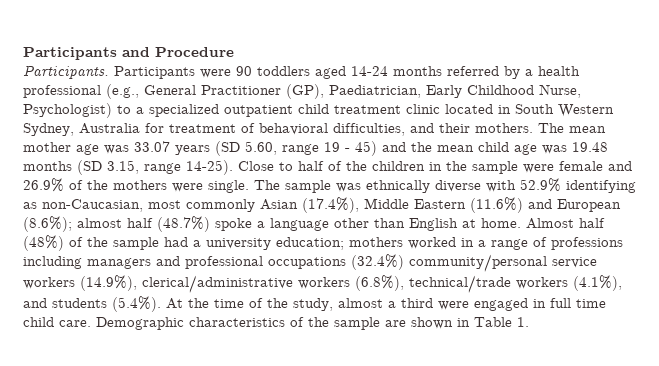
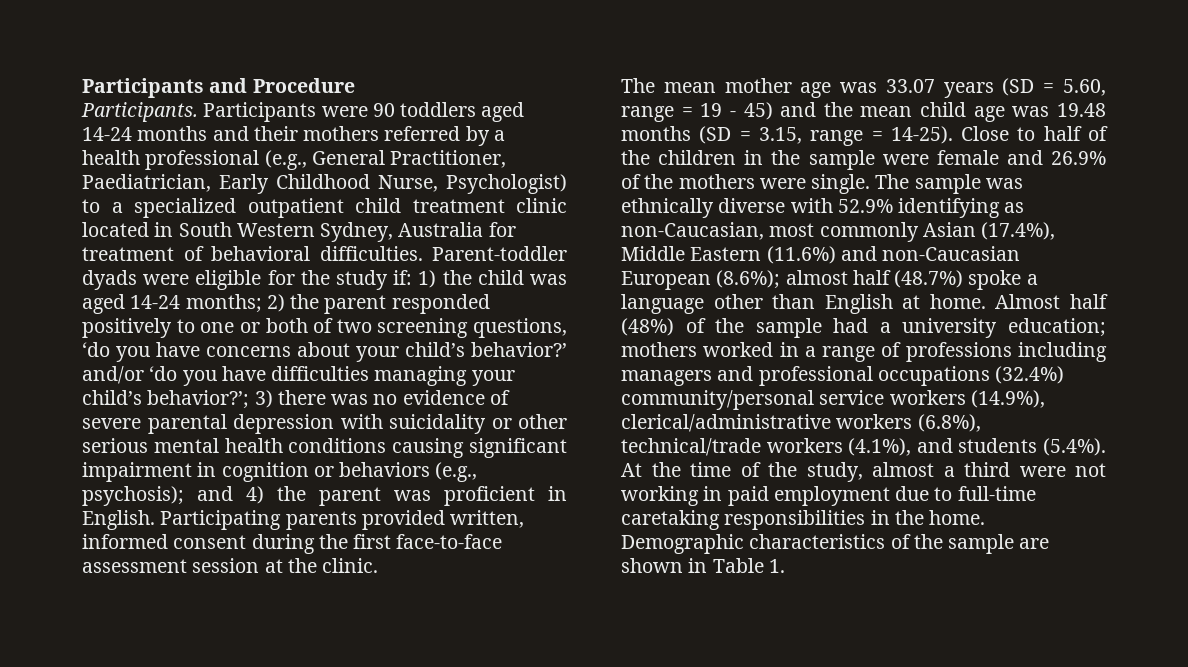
- Participants were 90 toddlers aged 14-24 months referred by a health professional (e.g., General Practitioner (GP), Paediatrician, Early Childhood Nurse, Psychologist) to a specialized outpatient child treatment clinic located in South Western Sydney, Australia for treatment of behavioral difficulties, and their mothers. The mean mother age was 33.07 years (SD 5.60, range 19 - 45) and the mean child age was 19.48 months (SD 3.15, range 14-25).
+ Participants were 90 toddlers aged 14-24 months and their mothers referred by a health professional (e.g., General Practitioner, Paediatrician, Early Childhood Nurse, Psychologist) to a specialized outpatient child treatment clinic located in South Western Sydney, Australia for treatment of behavioral difficulties. Parent-toddler dyads were eligible for the study if: 1) the child was aged 14-24 months; 2) the parent responded positively to one or both of two screening questions, ‘do you have concerns about your child’s behavior?’ and/or ‘do you have difficulties managing your child’s behavior?’; 3) there was no evidence of severe parental depression with suicidality or other serious mental health conditions causing significant impairment in cognition or behaviors (e.g., psychosis); and 4) the parent was proficient in English. Participating parents provided written, informed consent during the first face-to-face assessment session at the clinic.
+ The mean mother age was 33.07 years (SD = 5.60, range = 19 - 45) and the mean child age was 19.48 months (SD = 3.15, range = 14-25).
- The sample was ethnically diverse with 52.9% identifying as non-Caucasian, most commonly Asian (17.4%), Middle Eastern (11.6%) and European (8.6%); almost half (48.7%) spoke a language other than English at home.
+ The sample was ethnically diverse with 52.9% identifying as non-Caucasian, most commonly Asian (17.4%), Middle Eastern (11.6%) and non-Caucasian European (8.6%); almost half (48.7%) spoke a language other than English at home.
- Almost half (48%) of the sample had a university education; mothers worked in a range of professions including managers and professional occupations (32.4%) community/personal service workers (14.9%), clerical/administrative workers (6.8%), technical/trade workers (4.1%), and students (5.4%). At the time of the study, almost a third were engaged in full time child care.
+ Almost half (48%) of the sample had a university education; mothers worked in a range of professions including managers and professional occupations (32.4%) community/personal service workers (14.9%), clerical/administrative workers (6.8%), technical/trade workers (4.1%), and students (5.4%). At the time of the study, almost a third were not working in paid employment due to full-time caretaking responsibilities in the home.

